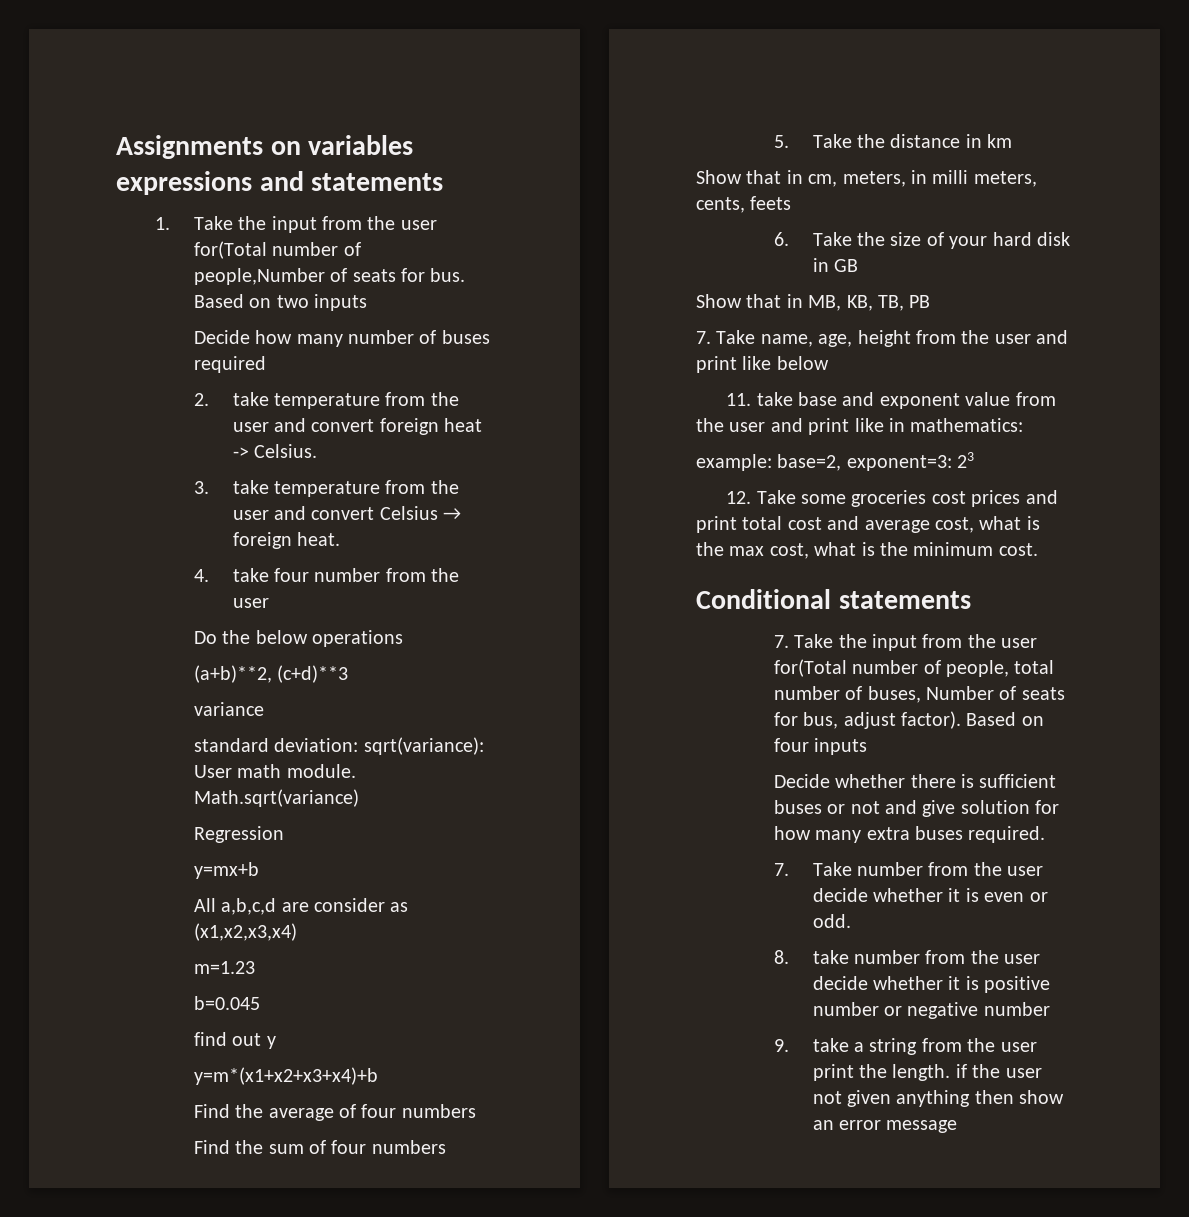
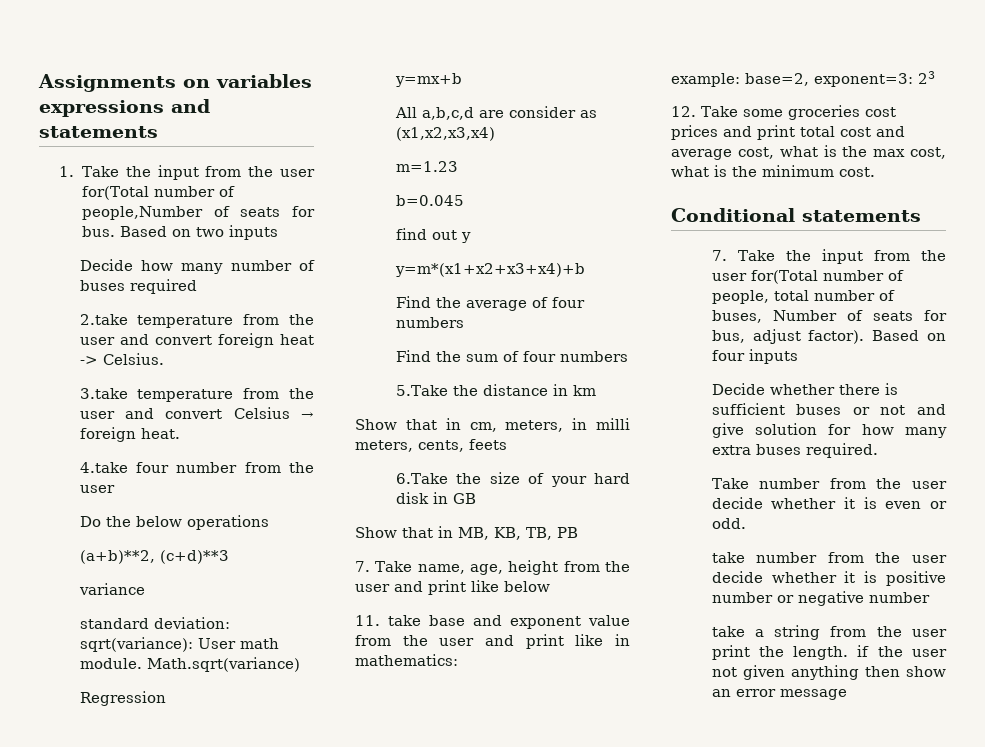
- 2. take temperature from the user and convert foreign heat -> Celsius.
+ 2.take temperature from the user and convert foreign heat -> Celsius.
- 3. take temperature from the user and convert Celsius → foreign heat.
+ 3.take temperature from the user and convert Celsius → foreign heat.
- 4. take four number from the user
+ 4.take four number from the user
- 5. Take the distance in km
+ 5.Take the distance in km
- 6. Take the size of your hard disk in GB
+ 6.Take the size of your hard disk in GB
- 7. Take number from the user decide whether it is even or odd.
+ Take number from the user decide whether it is even or odd.
- 8. take number from the user decide whether it is positive number or negative number
+ take number from the user decide whether it is positive number or negative number
- 9. take a string from the user print the length. if the user not given anything then show an error message
+ take a string from the user print the length. if the user not given anything then show an error message

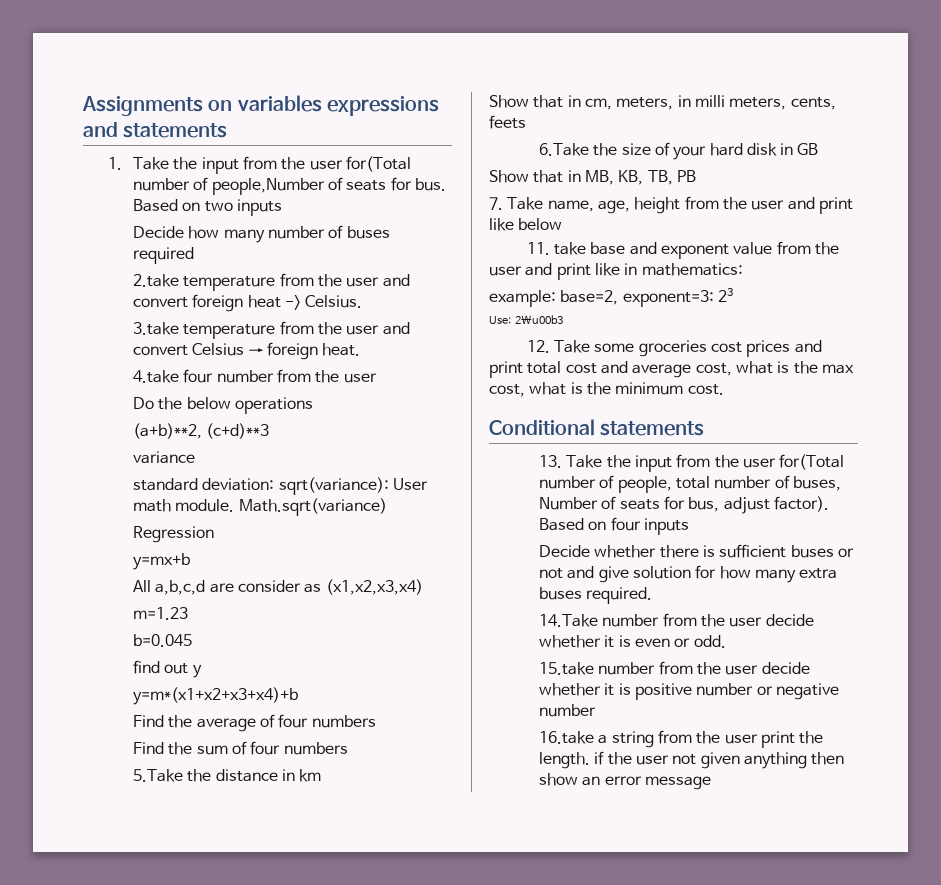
+ Use: 2\u00b3
- 7. Take the input from the user for(Total number of people, total number of buses, Number of seats for bus, adjust factor).
+ 13. Take the input from the user for(Total number of people, total number of buses, Number of seats for bus, adjust factor).
- Take number from the user decide whether it is even or odd.
+ 14.Take number from the user decide whether it is even or odd.
- take number from the user decide whether it is positive number or negative number
+ 15.take number from the user decide whether it is positive number or negative number
- take a string from the user print the length. if the user not given anything then show an error message
+ 16.take a string from the user print the length. if the user not given anything then show an error message

